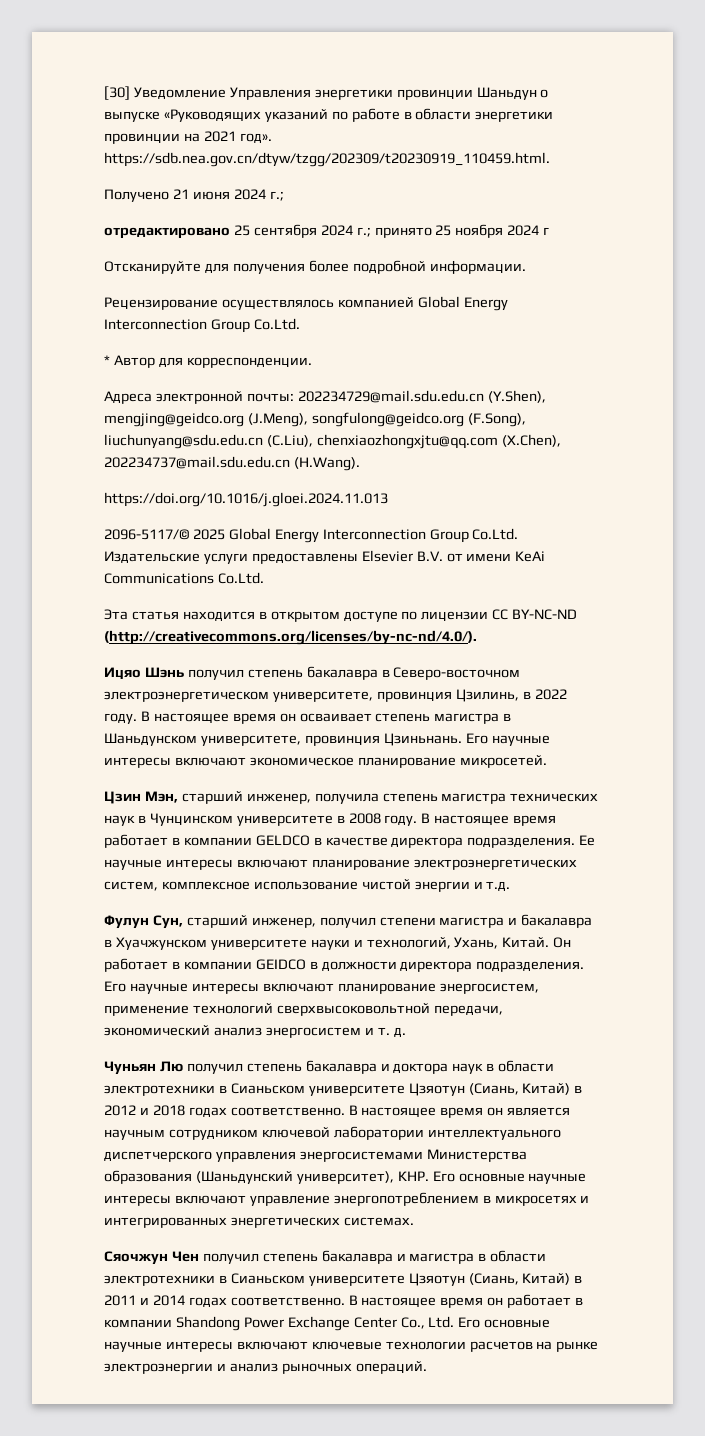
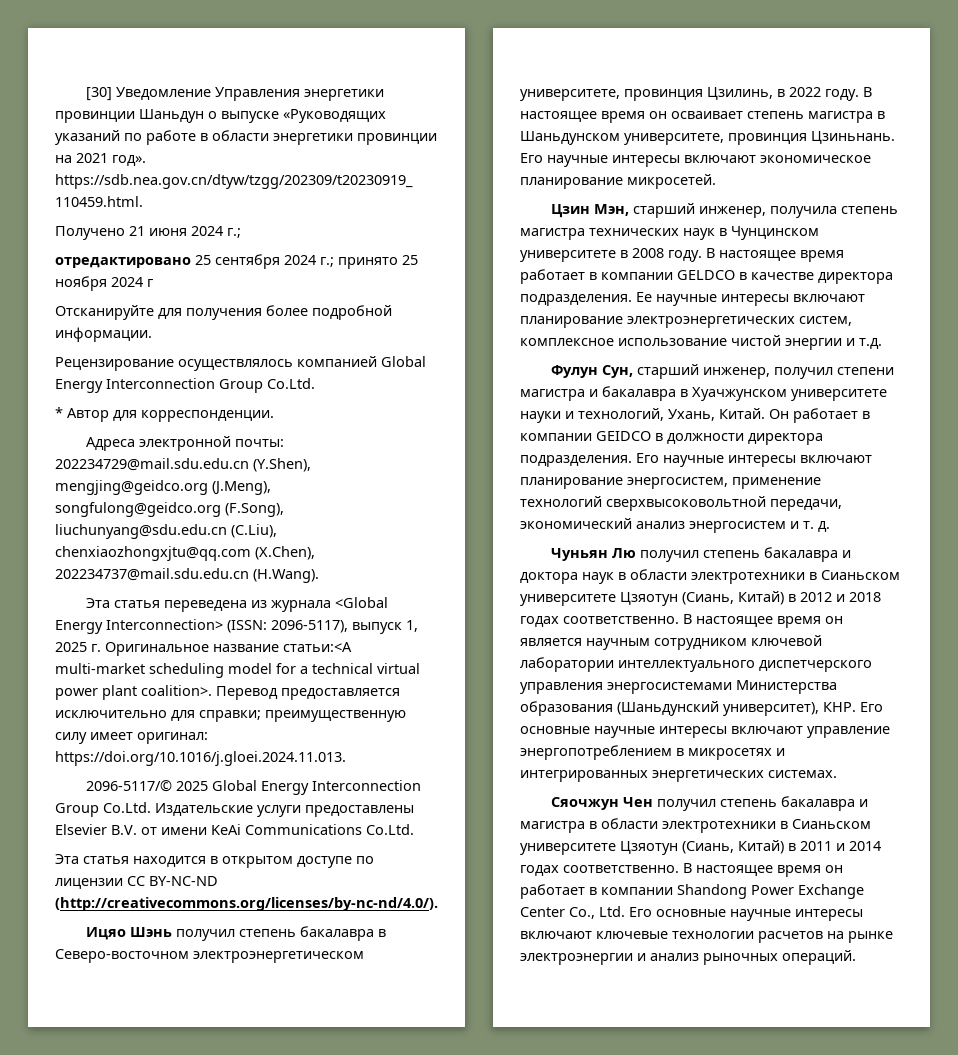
- https://doi.org/10.1016/j.gloei.2024.11.013
+ Эта статья переведена из журнала <Global Energy Interconnection> (ISSN: 2096-5117), выпуск 1, 2025 г. Оригинальное название статьи:<A multi-market scheduling model for a technical virtual power plant coalition>. Перевод предоставляется исключительно для справки; преимущественную силу имеет оригинал: https://doi.org/10.1016/j.gloei.2024.11.013.

